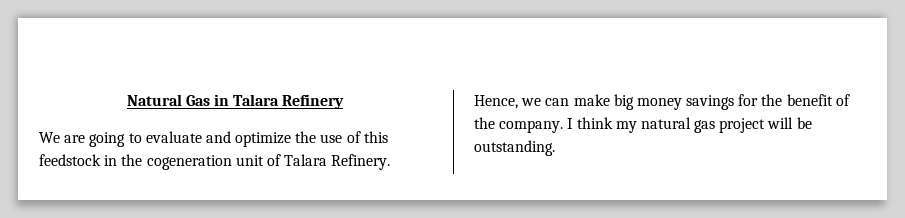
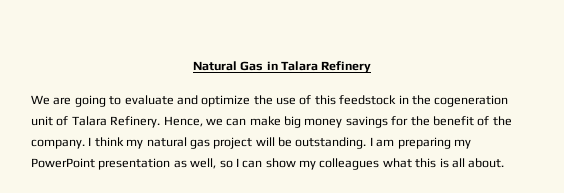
+ I am preparing my PowerPoint presentation as well, so I can show my colleagues what this is all about.

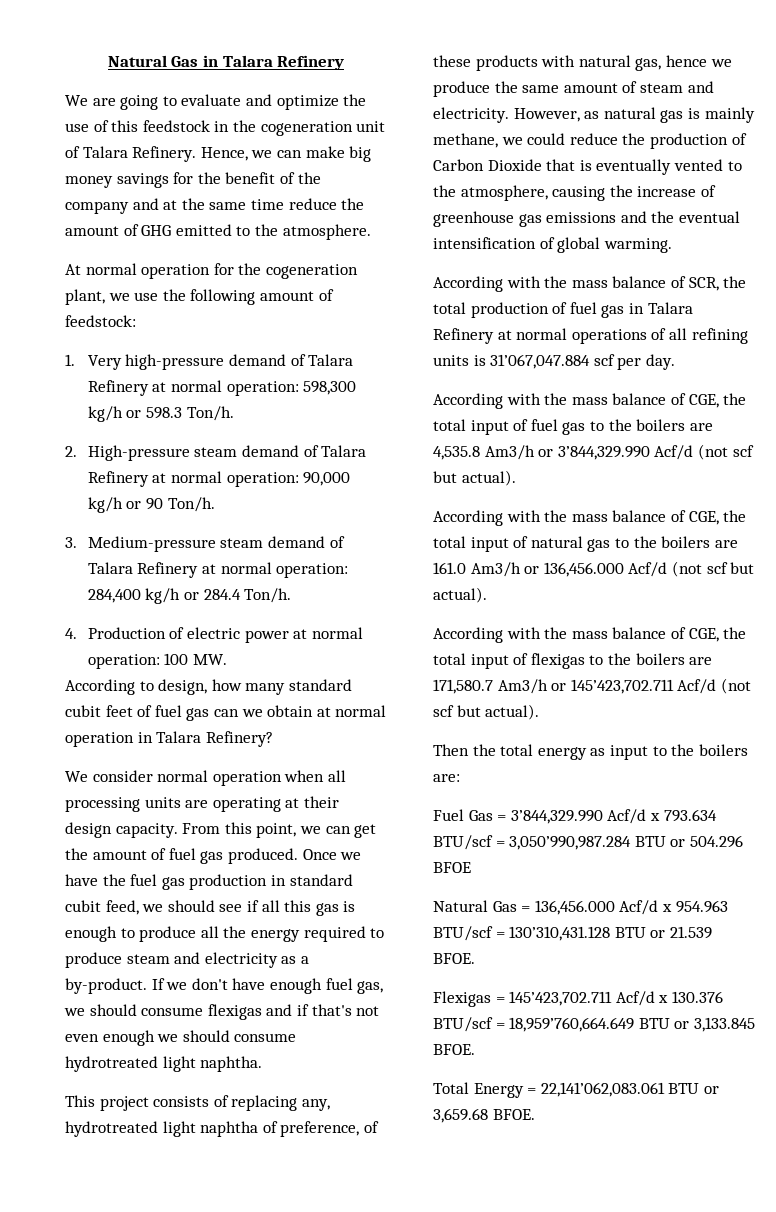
- Hence, we can make big money savings for the benefit of the company. I think my natural gas project will be outstanding. I am preparing my PowerPoint presentation as well, so I can show my colleagues what this is all about.
+ Hence, we can make big money savings for the benefit of the company and at the same time reduce the amount of GHG emitted to the atmosphere.
+ At normal operation for the cogeneration plant, we use the following amount of feedstock:
+ 1. Very high-pressure demand of Talara Refinery at normal operation: 598,300 kg/h or 598.3 Ton/h.
+ 2. High-pressure steam demand of Talara Refinery at normal operation: 90,000 kg/h or 90 Ton/h.
+ 3. Medium-pressure steam demand of Talara Refinery at normal operation: 284,400 kg/h or 284.4 Ton/h.
+ 4. Production of electric power at normal operation: 100 MW.
+ According to design, how many standard cubit feet of fuel gas can we obtain at normal operation in Talara Refinery?
+ We consider normal operation when all processing units are operating at their design capacity. From this point, we can get the amount of fuel gas produced. Once we have the fuel gas production in standard cubit feed, we should see if all this gas is enough to produce all the energy required to produce steam and electricity as a by-product. If we don't have enough fuel gas, we should consume flexigas and if that's not even enough we should consume hydrotreated light naphtha.
+ This project consists of replacing any, hydrotreated light naphtha of preference, of these products with natural gas, hence we produce the same amount of steam and electricity. However, as natural gas is mainly methane, we could reduce the production of Carbon Dioxide that is eventually vented to the atmosphere, causing the increase of greenhouse gas emissions and the eventual intensification of global warming.
+ According with the mass balance of SCR, the total production of fuel gas in Talara Refinery at normal operations of all refining units is 31’067,047.884 scf per day.
+ According with the mass balance of CGE, the total input of fuel gas to the boilers are 4,535.8 Am3/h or 3’844,329.990 Acf/d (not scf but actual).
+ According with the mass balance of CGE, the total input of natural gas to the boilers are 161.0 Am3/h or 136,456.000 Acf/d (not scf but actual).
+ According with the mass balance of CGE, the total input of flexigas to the boilers are 171,580.7 Am3/h or 145’423,702.711 Acf/d (not scf but actual).
+ Then the total energy as input to the boilers are:
+ Fuel Gas = 3’844,329.990 Acf/d x 793.634 BTU/scf = 3,050’990,987.284 BTU or 504.296 BFOE
+ Natural Gas = 136,456.000 Acf/d x 954.963 BTU/scf = 130’310,431.128 BTU or 21.539 BFOE.
+ Flexigas = 145’423,702.711 Acf/d x 130.376 BTU/scf = 18,959’760,664.649 BTU or 3,133.845 BFOE.
+ Total Energy = 22,141’062,083.061 BTU or 3,659.68 BFOE.

